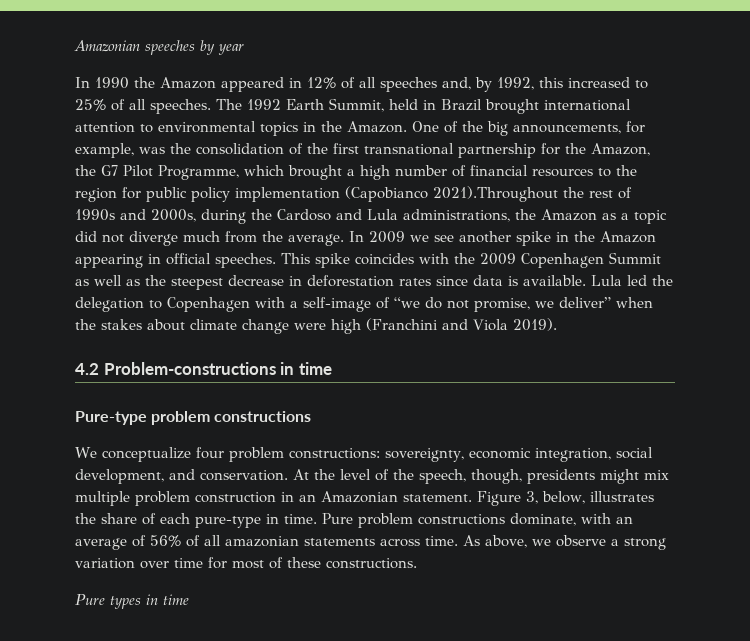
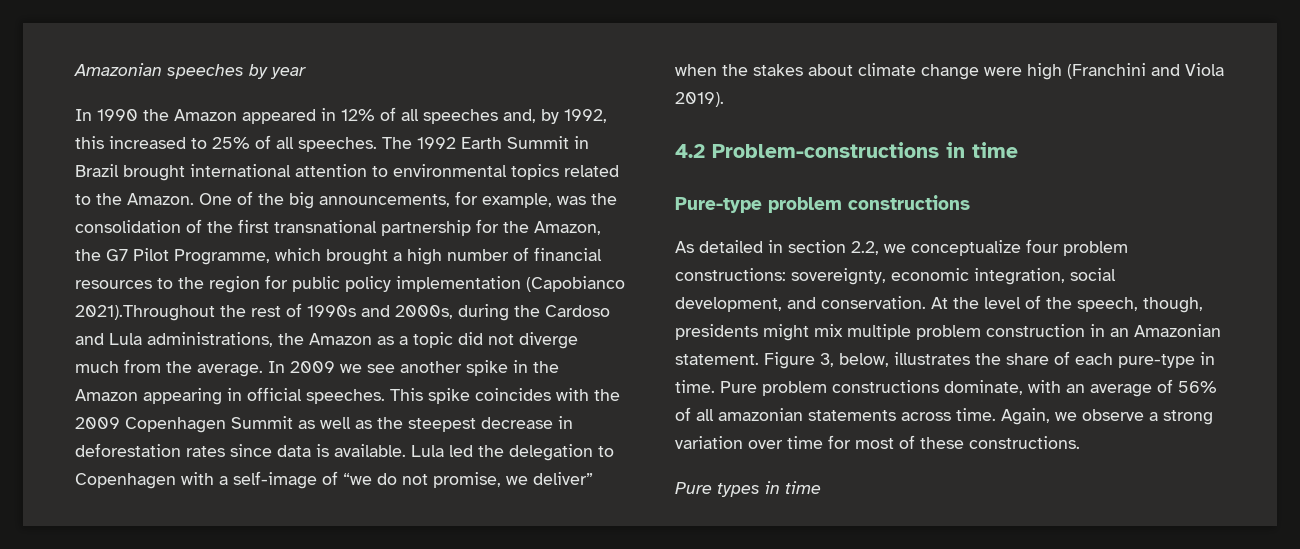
- The 1992 Earth Summit, held in Brazil brought international attention to environmental topics in the Amazon.
+ The 1992 Earth Summit in Brazil brought international attention to environmental topics related to the Amazon.
- We conceptualize four problem constructions: sovereignty, economic integration, social development, and conservation.
+ As detailed in section 2.2, we conceptualize four problem constructions: sovereignty, economic integration, social development, and conservation.
- As above, we observe a strong variation over time for most of these constructions.
+ Again, we observe a strong variation over time for most of these constructions.

